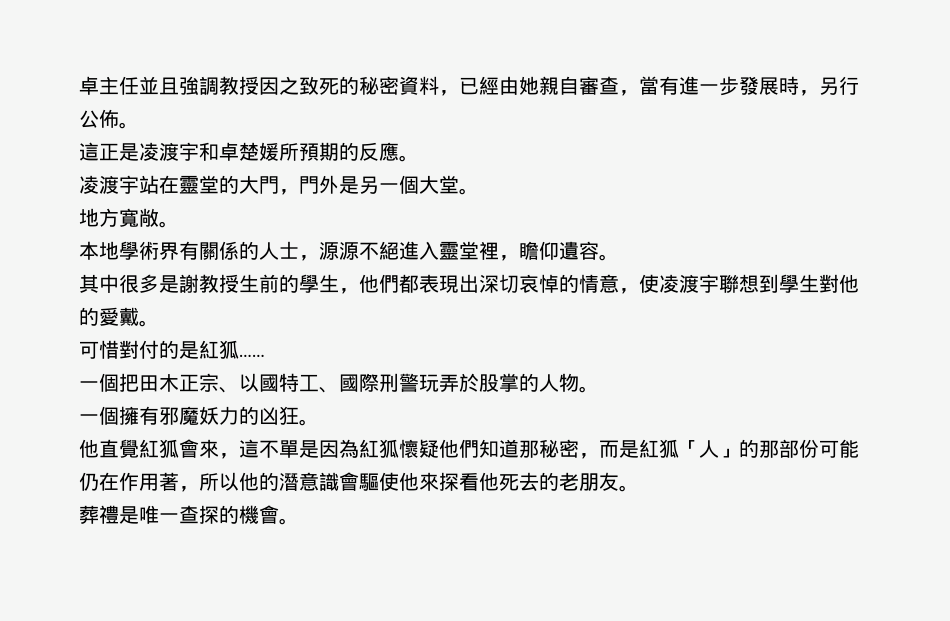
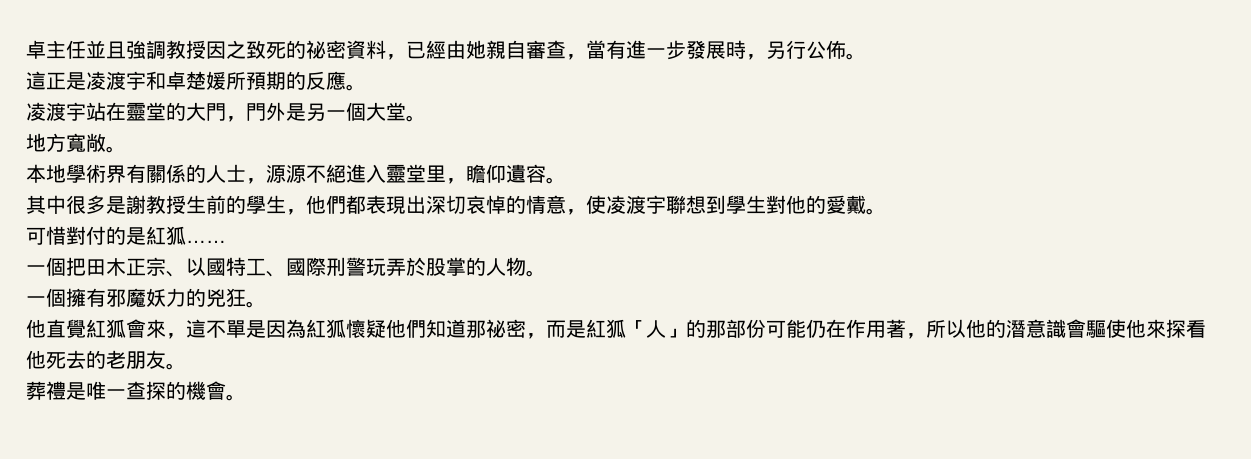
- 卓主任並且強調教授因之致死的秘密資料，已經由她親自審查，當有進一步發展時，另行公佈。
+ 卓主任並且強調教授因之致死的祕密資料，已經由她親自審查，當有進一步發展時，另行公佈。
- 本地學術界有關係的人士，源源不絕進入靈堂裡，瞻仰遺容。
+ 本地學術界有關係的人士，源源不絕進入靈堂里，瞻仰遺容。
- 一個擁有邪魔妖力的凶狂。
+ 一個擁有邪魔妖力的兇狂。
- 他直覺紅狐會來，這不單是因為紅狐懷疑他們知道那秘密，而是紅狐「人」的那部份可能仍在作用著，所以他的潛意識會驅使他來探看他死去的老朋友。
+ 他直覺紅狐會來，這不單是因為紅狐懷疑他們知道那祕密，而是紅狐「人」的那部份可能仍在作用著，所以他的潛意識會驅使他來探看他死去的老朋友。

